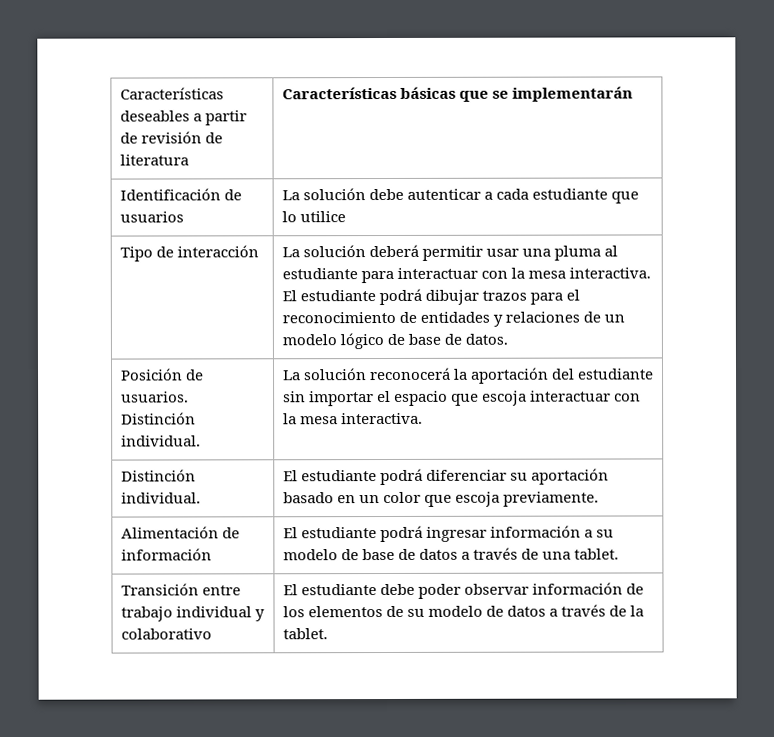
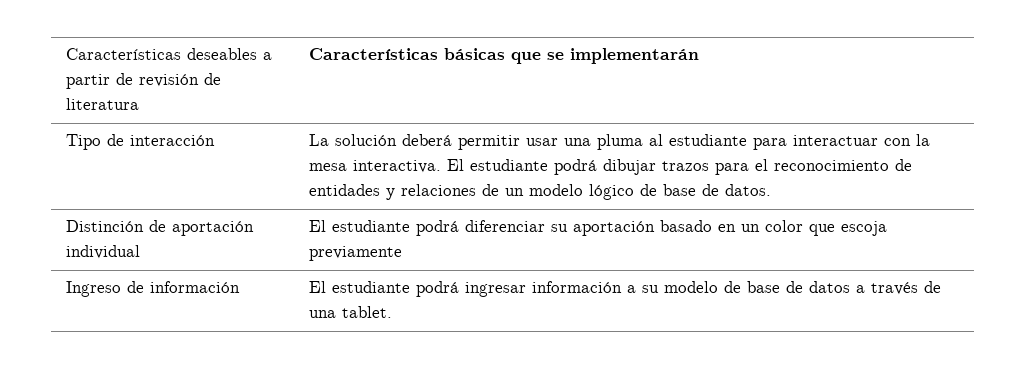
- Identificación de usuarios | La solución debe autenticar a cada estudiante que lo utilice
- Posición de usuarios. Distinción individual. | La solución reconocerá la aportación del estudiante sin importar el espacio que escoja interactuar con la mesa interactiva.
- Distinción individual. | El estudiante podrá diferenciar su aportación basado en un color que escoja previamente.
- Alimentación de información | El estudiante podrá ingresar información a su modelo de base de datos a través de una tablet.
+ Distinción de aportación individual | El estudiante podrá diferenciar su aportación basado en un color que escoja previamente
+ Ingreso de información | El estudiante podrá ingresar información a su modelo de base de datos a través de una tablet.
- Transición entre trabajo individual y colaborativo | El estudiante debe poder observar información de los elementos de su modelo de datos a través de la tablet.

